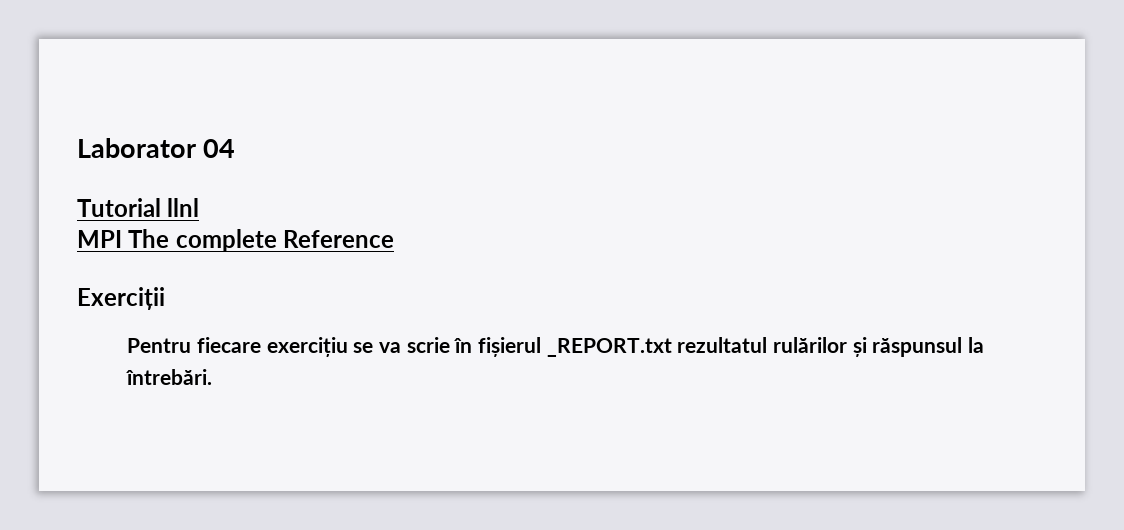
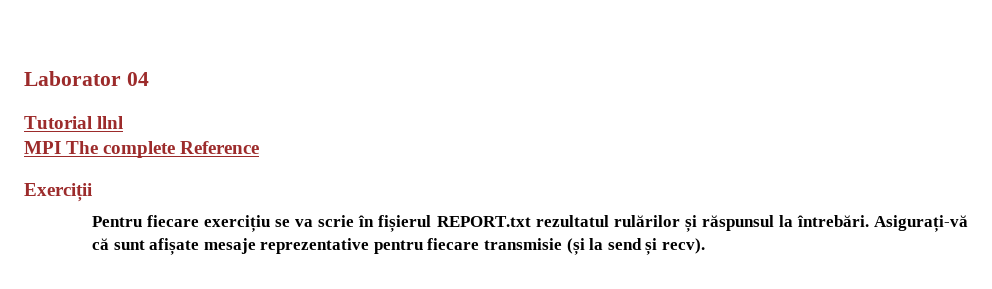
- Pentru fiecare exercițiu se va scrie în fișierul _REPORT.txt rezultatul rulărilor și răspunsul la întrebări.
+ Pentru fiecare exercițiu se va scrie în fișierul REPORT.txt rezultatul rulărilor și răspunsul la întrebări.
+ Asigurați-vă că sunt afișate mesaje reprezentative pentru fiecare transmisie (și la send și recv).

